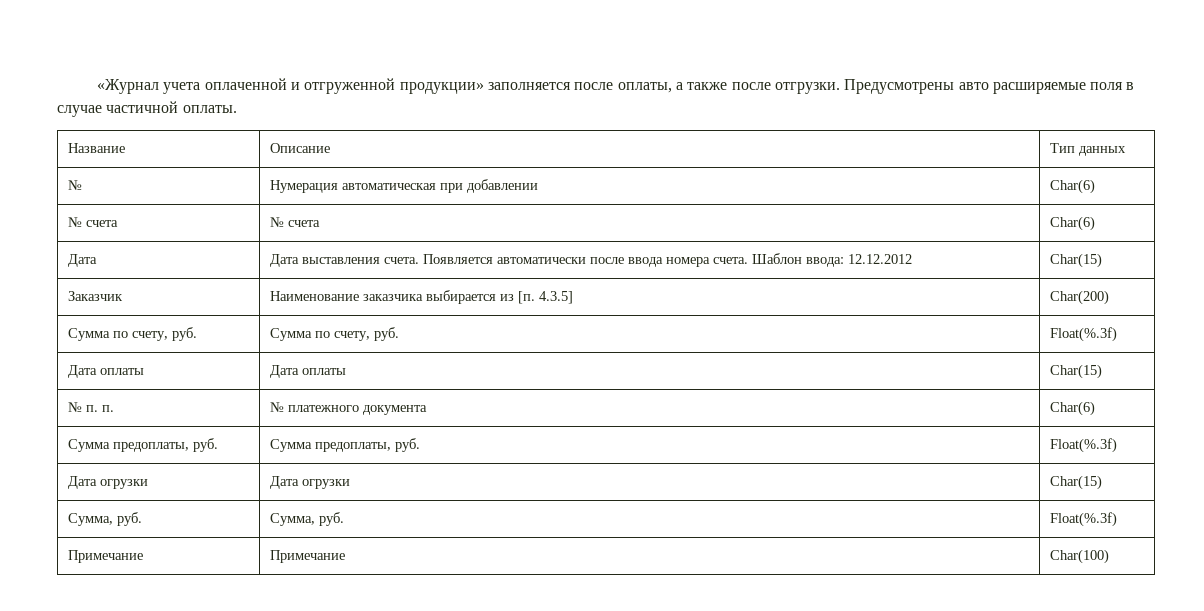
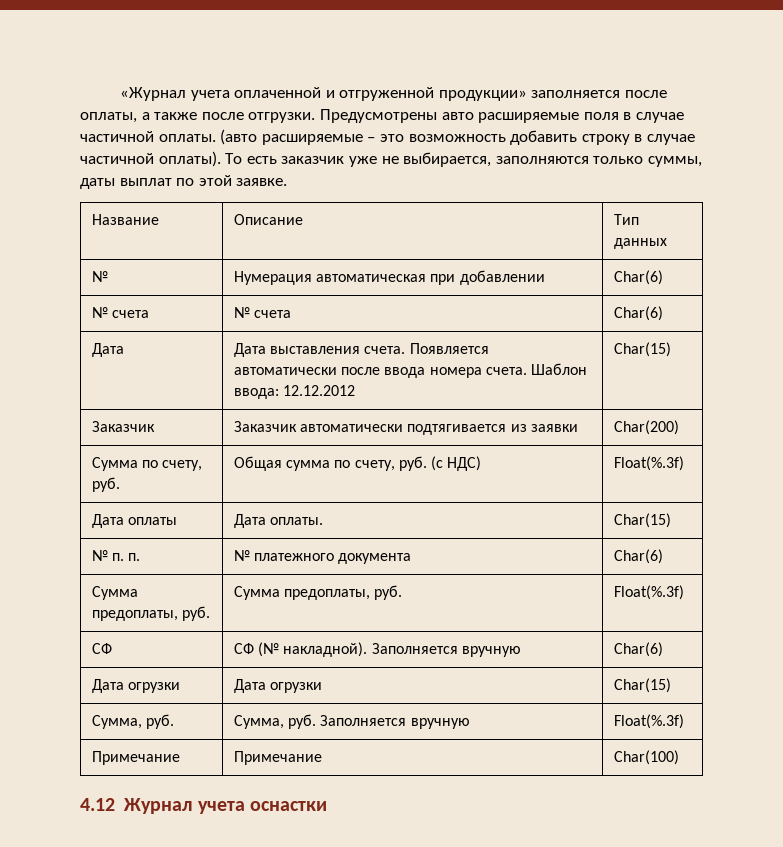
+ (авто расширяемые – это возможность добавить строку в случае частичной оплаты). То есть заказчик уже не выбирается, заполняются только суммы, даты выплат по этой заявке.
- Заказчик | Наименование заказчика выбирается из [п. 4.3.5] | Char(200)
+ Заказчик | Заказчик автоматически подтягивается из заявки | Char(200)
- Сумма по счету, руб. | Сумма по счету, руб. | Float(%.3f)
+ Сумма по счету, руб. | Общая сумма по счету, руб. (с НДС) | Float(%.3f)
- Дата оплаты | Дата оплаты | Char(15)
+ Дата оплаты | Дата оплаты. | Char(15)
+ СФ | СФ (№ накладной). Заполняется вручную | Char(6)
- Сумма, руб. | Сумма, руб. | Float(%.3f)
+ Сумма, руб. | Сумма, руб. Заполняется вручную | Float(%.3f)
+ 4.12 Журнал учета оснастки

